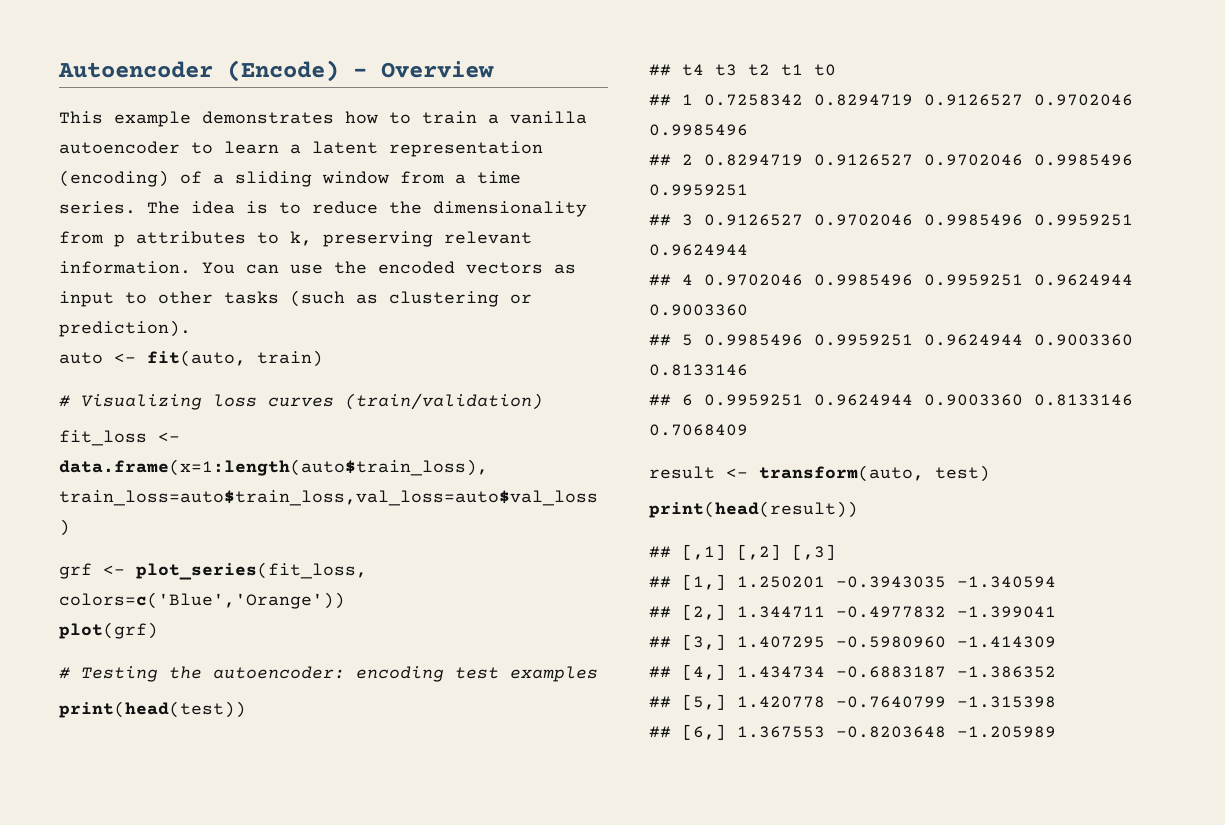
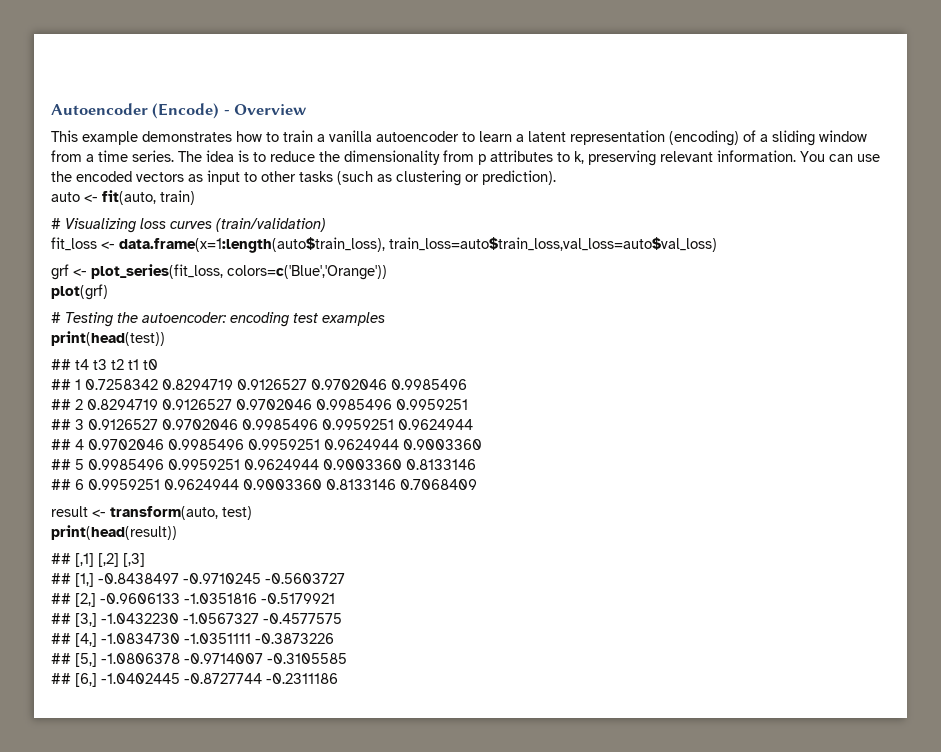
- ## [1,] 1.250201 -0.3943035 -1.340594
+ ## [1,] -0.8438497 -0.9710245 -0.5603727
- ## [2,] 1.344711 -0.4977832 -1.399041
+ ## [2,] -0.9606133 -1.0351816 -0.5179921
- ## [3,] 1.407295 -0.5980960 -1.414309
+ ## [3,] -1.0432230 -1.0567327 -0.4577575
- ## [4,] 1.434734 -0.6883187 -1.386352
+ ## [4,] -1.0834730 -1.0351111 -0.3873226
- ## [5,] 1.420778 -0.7640799 -1.315398
+ ## [5,] -1.0806378 -0.9714007 -0.3105585
- ## [6,] 1.367553 -0.8203648 -1.205989
+ ## [6,] -1.0402445 -0.8727744 -0.2311186

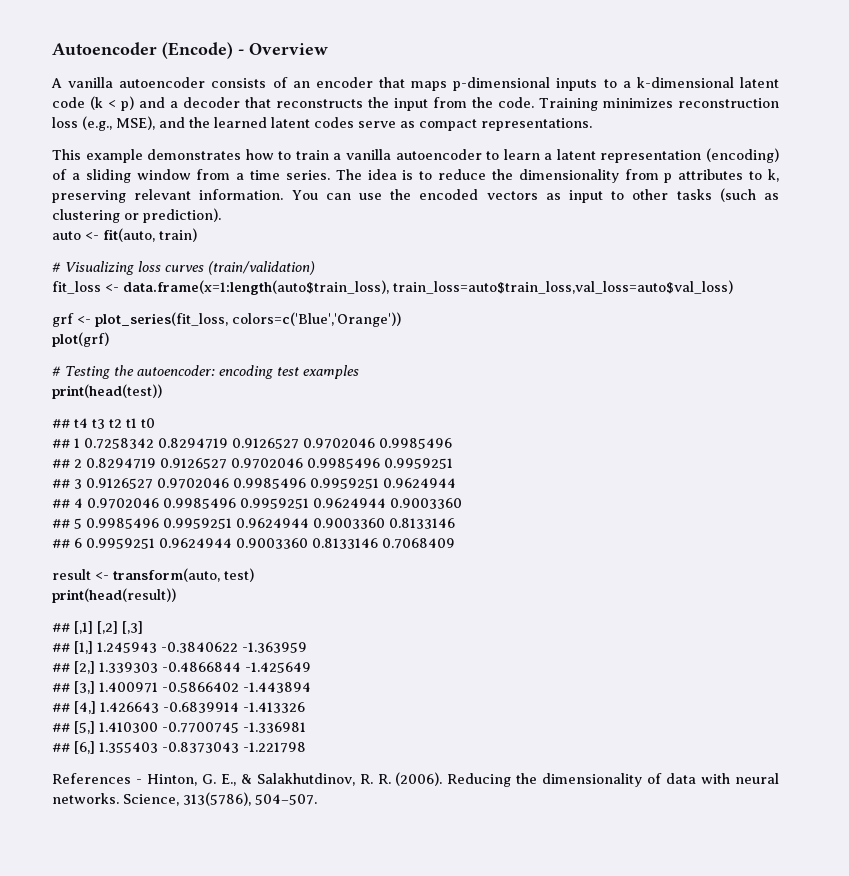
+ A vanilla autoencoder consists of an encoder that maps p-dimensional inputs to a k-dimensional latent code (k < p) and a decoder that reconstructs the input from the code. Training minimizes reconstruction loss (e.g., MSE), and the learned latent codes serve as compact representations.
- ## [1,] -0.8438497 -0.9710245 -0.5603727
+ ## [1,] 1.245943 -0.3840622 -1.363959
- ## [2,] -0.9606133 -1.0351816 -0.5179921
+ ## [2,] 1.339303 -0.4866844 -1.425649
- ## [3,] -1.0432230 -1.0567327 -0.4577575
+ ## [3,] 1.400971 -0.5866402 -1.443894
- ## [4,] -1.0834730 -1.0351111 -0.3873226
+ ## [4,] 1.426643 -0.6839914 -1.413326
- ## [5,] -1.0806378 -0.9714007 -0.3105585
+ ## [5,] 1.410300 -0.7700745 -1.336981
- ## [6,] -1.0402445 -0.8727744 -0.2311186
+ ## [6,] 1.355403 -0.8373043 -1.221798
+ References - Hinton, G. E., & Salakhutdinov, R. R. (2006). Reducing the dimensionality of data with neural networks. Science, 313(5786), 504–507.

